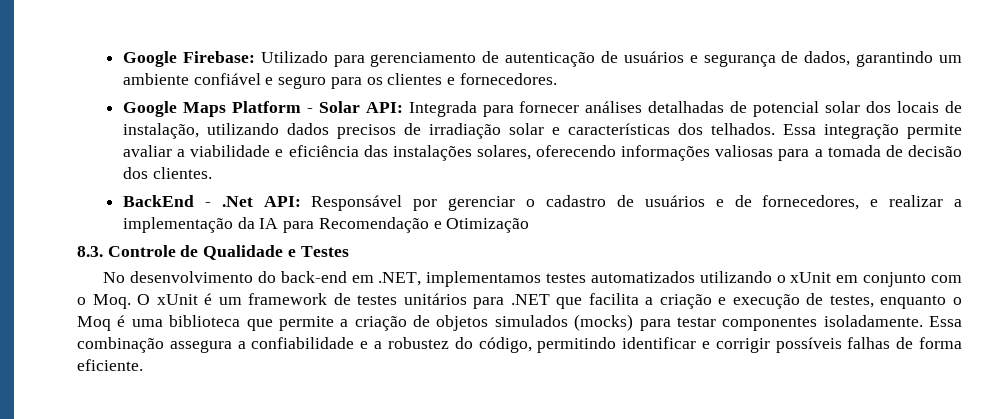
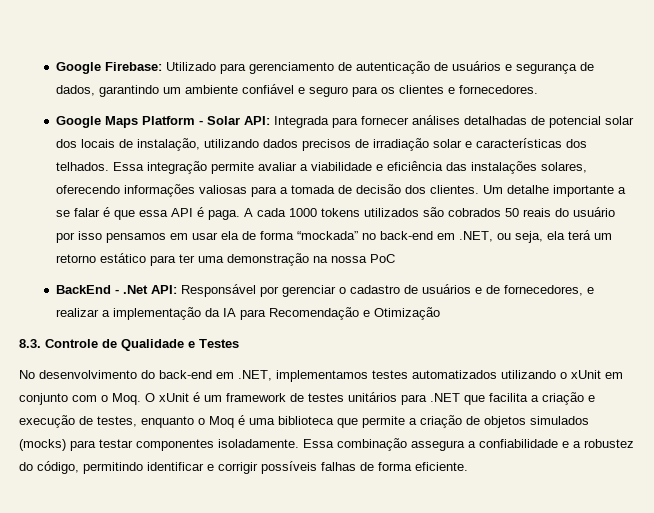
+ Um detalhe importante a se falar é que essa API é paga. A cada 1000 tokens utilizados são cobrados 50 reais do usuário por isso pensamos em usar ela de forma “mockada” no back-end em .NET, ou seja, ela terá um retorno estático para ter uma demonstração na nossa PoC

